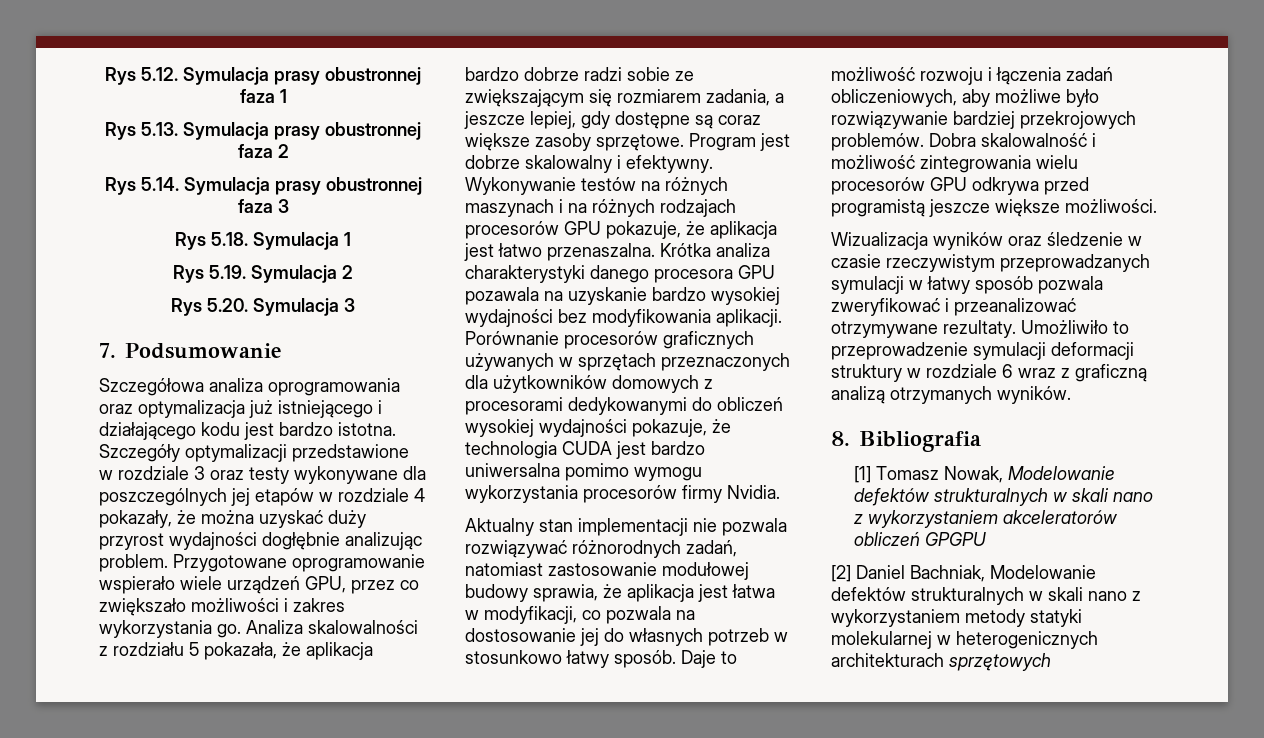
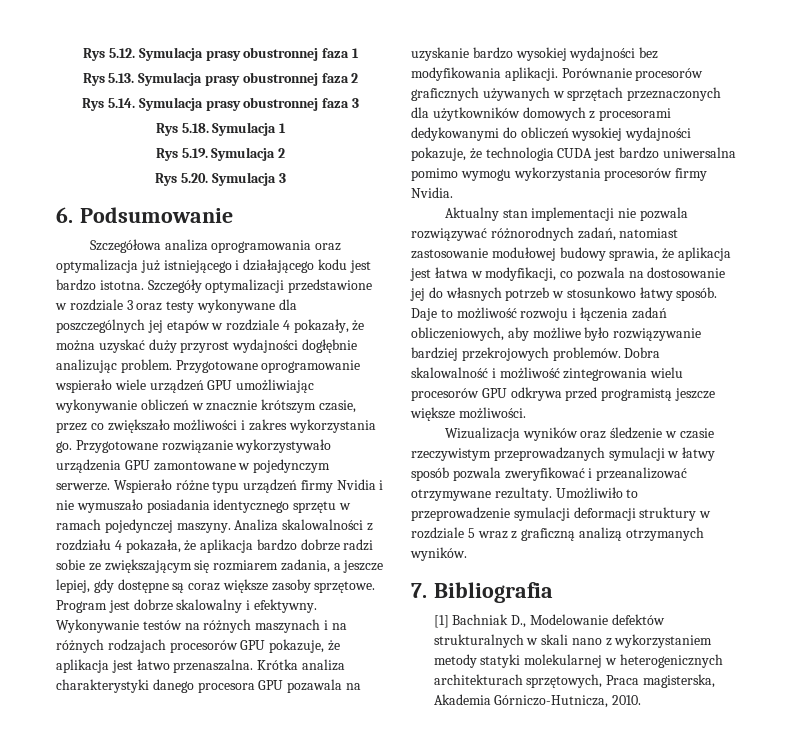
- 7. Podsumowanie
+ 6. Podsumowanie
- Przygotowane oprogramowanie wspierało wiele urządzeń GPU, przez co zwiększało możliwości i zakres wykorzystania go.
+ Przygotowane oprogramowanie wspierało wiele urządzeń GPU umożliwiając wykonywanie obliczeń w znacznie krótszym czasie, przez co zwiększało możliwości i zakres wykorzystania go.
+ Przygotowane rozwiązanie wykorzystywało urządzenia GPU zamontowane w pojedynczym serwerze. Wspierało różne typu urządzeń firmy Nvidia i nie wymuszało posiadania identycznego sprzętu w ramach pojedynczej maszyny.
- Analiza skalowalności z rozdziału 5 pokazała, że aplikacja bardzo dobrze radzi sobie ze zwiększającym się rozmiarem zadania, a jeszcze lepiej, gdy dostępne są coraz większe zasoby sprzętowe.
+ Analiza skalowalności z rozdziału 4 pokazała, że aplikacja bardzo dobrze radzi sobie ze zwiększającym się rozmiarem zadania, a jeszcze lepiej, gdy dostępne są coraz większe zasoby sprzętowe.
- Umożliwiło to przeprowadzenie symulacji deformacji struktury w rozdziale 6 wraz z graficzną analizą otrzymanych wyników.
+ Umożliwiło to przeprowadzenie symulacji deformacji struktury w rozdziale 5 wraz z graficzną analizą otrzymanych wyników.
- 8. Bibliografia
+ 7. Bibliografia
- [1] Tomasz Nowak, Modelowanie defektów strukturalnych w skali nano z wykorzystaniem akceleratorów obliczeń GPGPU
- [2] Daniel Bachniak, Modelowanie defektów strukturalnych w skali nano z wykorzystaniem metody statyki molekularnej w heterogenicznych architekturach sprzętowych
+ [1] Bachniak D., Modelowanie defektów strukturalnych w skali nano z wykorzystaniem metody statyki molekularnej w heterogenicznych architekturach sprzętowych, Praca magisterska, Akademia Górniczo-Hutnicza, 2010.

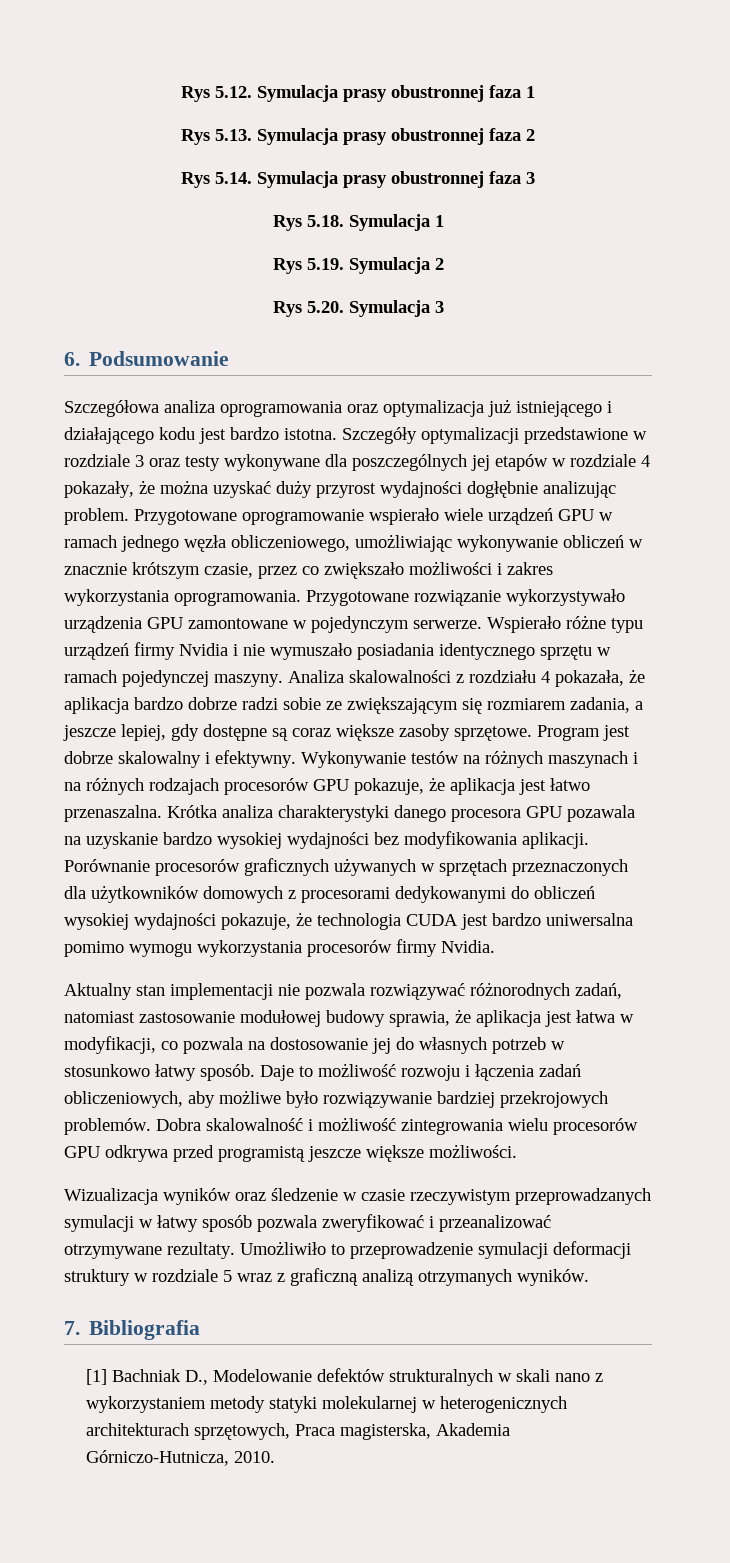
- Przygotowane oprogramowanie wspierało wiele urządzeń GPU umożliwiając wykonywanie obliczeń w znacznie krótszym czasie, przez co zwiększało możliwości i zakres wykorzystania go.
+ Przygotowane oprogramowanie wspierało wiele urządzeń GPU w ramach jednego węzła obliczeniowego, umożliwiając wykonywanie obliczeń w znacznie krótszym czasie, przez co zwiększało możliwości i zakres wykorzystania oprogramowania.

